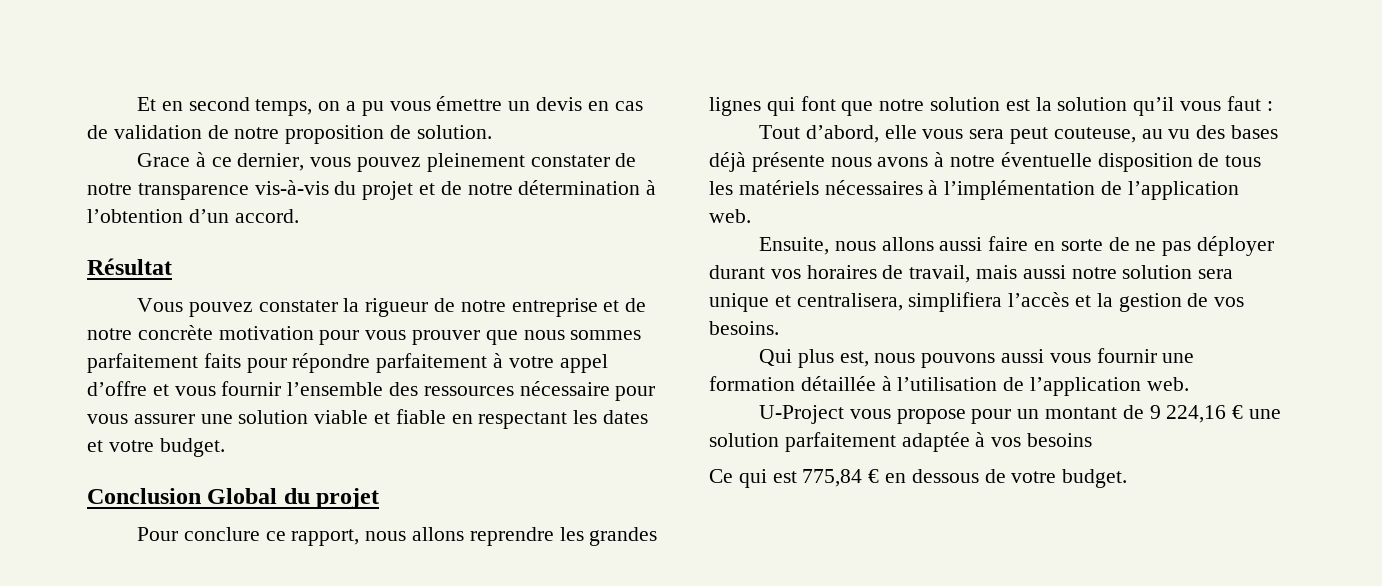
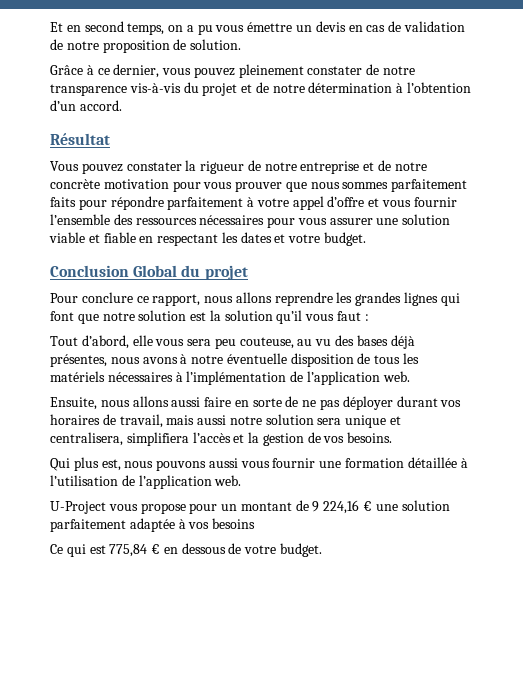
- Grace à ce dernier, vous pouvez pleinement constater de notre transparence vis-à-vis du projet et de notre détermination à l’obtention d’un accord.
+ Grâce à ce dernier, vous pouvez pleinement constater de notre transparence vis-à-vis du projet et de notre détermination à l’obtention d’un accord.
- Vous pouvez constater la rigueur de notre entreprise et de notre concrète motivation pour vous prouver que nous sommes parfaitement faits pour répondre parfaitement à votre appel d’offre et vous fournir l’ensemble des ressources nécessaire pour vous assurer une solution viable et fiable en respectant les dates et votre budget.
+ Vous pouvez constater la rigueur de notre entreprise et de notre concrète motivation pour vous prouver que nous sommes parfaitement faits pour répondre parfaitement à votre appel d’offre et vous fournir l’ensemble des ressources nécessaires pour vous assurer une solution viable et fiable en respectant les dates et votre budget.
- Tout d’abord, elle vous sera peut couteuse, au vu des bases déjà présente nous avons à notre éventuelle disposition de tous les matériels nécessaires à l’implémentation de l’application web.
+ Tout d’abord, elle vous sera peu couteuse, au vu des bases déjà présentes, nous avons à notre éventuelle disposition de tous les matériels nécessaires à l’implémentation de l’application web.

